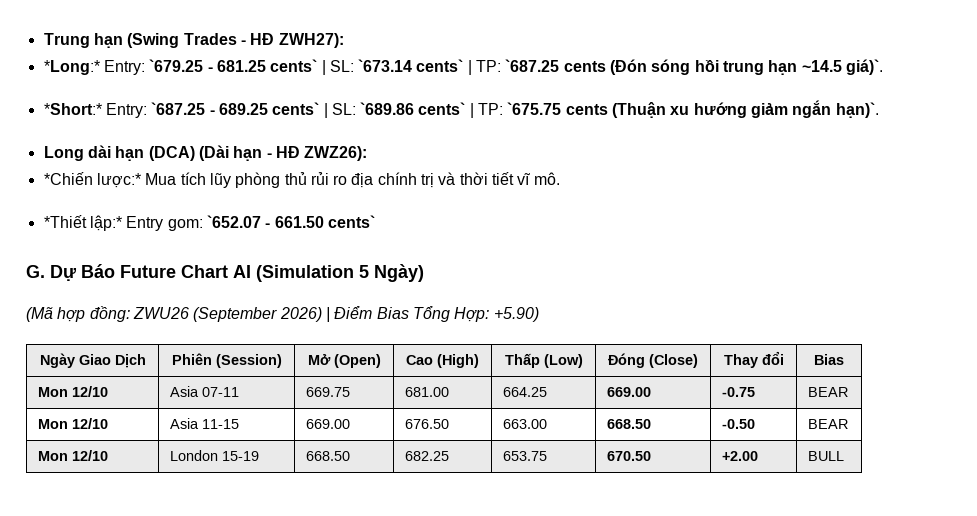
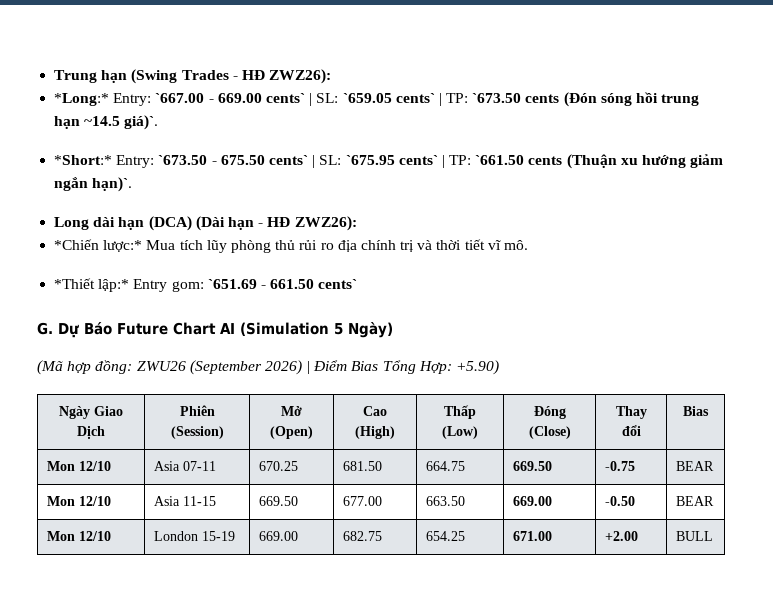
- Trung hạn (Swing Trades - HĐ ZWH27):
+ Trung hạn (Swing Trades - HĐ ZWZ26):
- *Long:* Entry: `679.25 - 681.25 cents` | SL: `673.14 cents` | TP: `687.25 cents (Đón sóng hồi trung hạn ~14.5 giá)`.
+ *Long:* Entry: `667.00 - 669.00 cents` | SL: `659.05 cents` | TP: `673.50 cents (Đón sóng hồi trung hạn ~14.5 giá)`.
- *Short:* Entry: `687.25 - 689.25 cents` | SL: `689.86 cents` | TP: `675.75 cents (Thuận xu hướng giảm ngắn hạn)`.
+ *Short:* Entry: `673.50 - 675.50 cents` | SL: `675.95 cents` | TP: `661.50 cents (Thuận xu hướng giảm ngắn hạn)`.
- *Thiết lập:* Entry gom: `652.07 - 661.50 cents`
+ *Thiết lập:* Entry gom: `651.69 - 661.50 cents`
- Mon 12/10 | Asia 07-11 | 669.75 | 681.00 | 664.25 | 669.00 | -0.75 | BEAR
+ Mon 12/10 | Asia 07-11 | 670.25 | 681.50 | 664.75 | 669.50 | -0.75 | BEAR
- Mon 12/10 | Asia 11-15 | 669.00 | 676.50 | 663.00 | 668.50 | -0.50 | BEAR
+ Mon 12/10 | Asia 11-15 | 669.50 | 677.00 | 663.50 | 669.00 | -0.50 | BEAR
- Mon 12/10 | London 15-19 | 668.50 | 682.25 | 653.75 | 670.50 | +2.00 | BULL
+ Mon 12/10 | London 15-19 | 669.00 | 682.75 | 654.25 | 671.00 | +2.00 | BULL

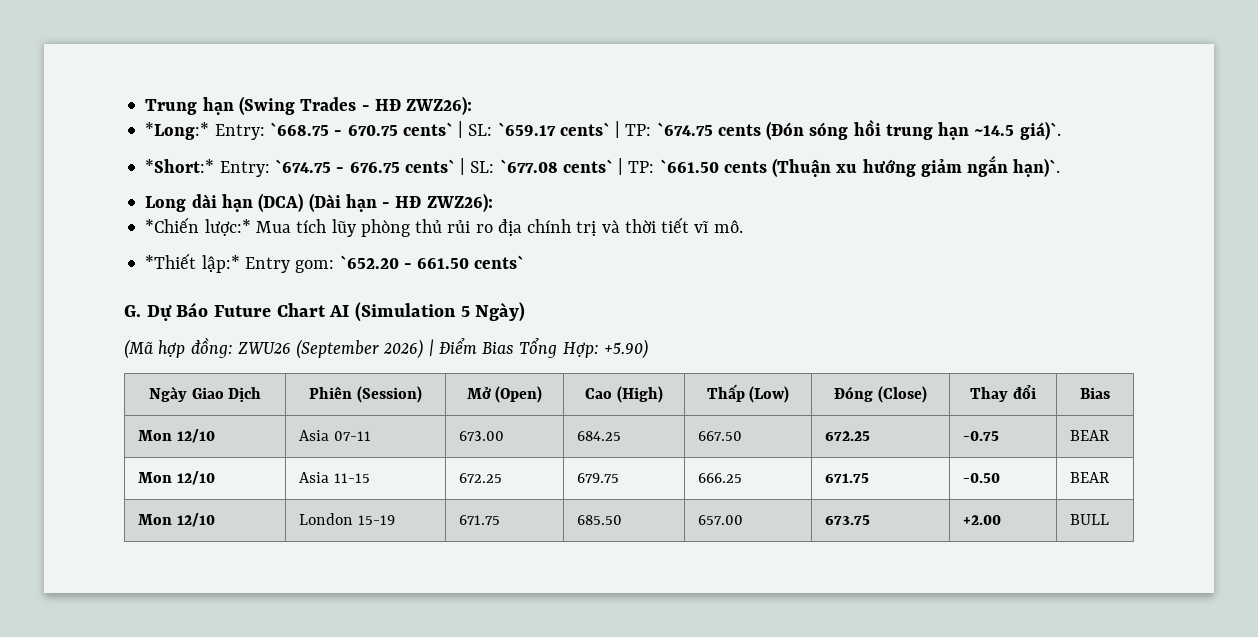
- *Long:* Entry: `667.00 - 669.00 cents` | SL: `659.05 cents` | TP: `673.50 cents (Đón sóng hồi trung hạn ~14.5 giá)`.
+ *Long:* Entry: `668.75 - 670.75 cents` | SL: `659.17 cents` | TP: `674.75 cents (Đón sóng hồi trung hạn ~14.5 giá)`.
- *Short:* Entry: `673.50 - 675.50 cents` | SL: `675.95 cents` | TP: `661.50 cents (Thuận xu hướng giảm ngắn hạn)`.
+ *Short:* Entry: `674.75 - 676.75 cents` | SL: `677.08 cents` | TP: `661.50 cents (Thuận xu hướng giảm ngắn hạn)`.
- *Thiết lập:* Entry gom: `651.69 - 661.50 cents`
+ *Thiết lập:* Entry gom: `652.20 - 661.50 cents`
- Mon 12/10 | Asia 07-11 | 670.25 | 681.50 | 664.75 | 669.50 | -0.75 | BEAR
+ Mon 12/10 | Asia 07-11 | 673.00 | 684.25 | 667.50 | 672.25 | -0.75 | BEAR
- Mon 12/10 | Asia 11-15 | 669.50 | 677.00 | 663.50 | 669.00 | -0.50 | BEAR
+ Mon 12/10 | Asia 11-15 | 672.25 | 679.75 | 666.25 | 671.75 | -0.50 | BEAR
- Mon 12/10 | London 15-19 | 669.00 | 682.75 | 654.25 | 671.00 | +2.00 | BULL
+ Mon 12/10 | London 15-19 | 671.75 | 685.50 | 657.00 | 673.75 | +2.00 | BULL

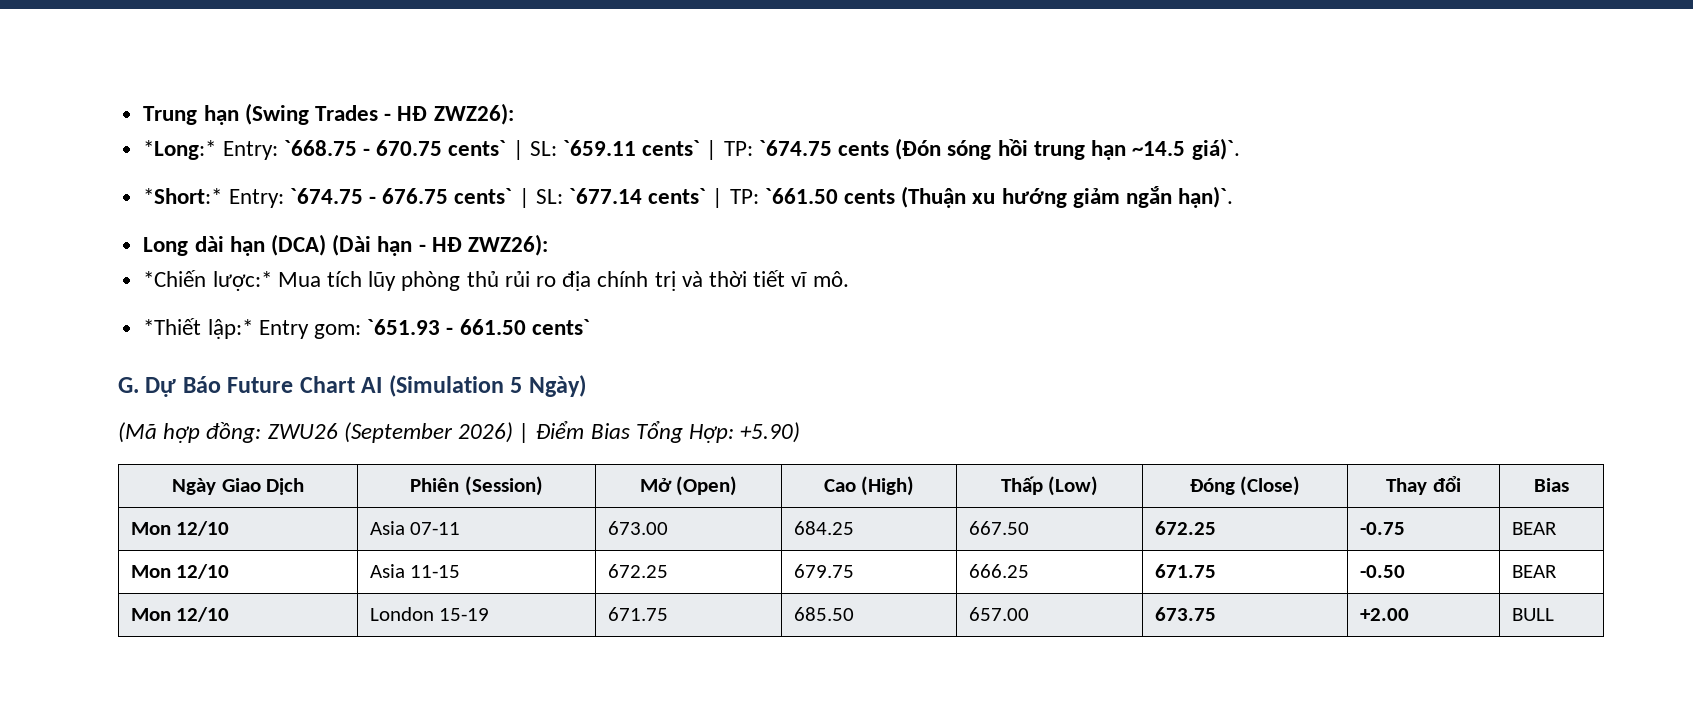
- *Long:* Entry: `668.75 - 670.75 cents` | SL: `659.17 cents` | TP: `674.75 cents (Đón sóng hồi trung hạn ~14.5 giá)`.
+ *Long:* Entry: `668.75 - 670.75 cents` | SL: `659.11 cents` | TP: `674.75 cents (Đón sóng hồi trung hạn ~14.5 giá)`.
- *Short:* Entry: `674.75 - 676.75 cents` | SL: `677.08 cents` | TP: `661.50 cents (Thuận xu hướng giảm ngắn hạn)`.
+ *Short:* Entry: `674.75 - 676.75 cents` | SL: `677.14 cents` | TP: `661.50 cents (Thuận xu hướng giảm ngắn hạn)`.
- *Thiết lập:* Entry gom: `652.20 - 661.50 cents`
+ *Thiết lập:* Entry gom: `651.93 - 661.50 cents`

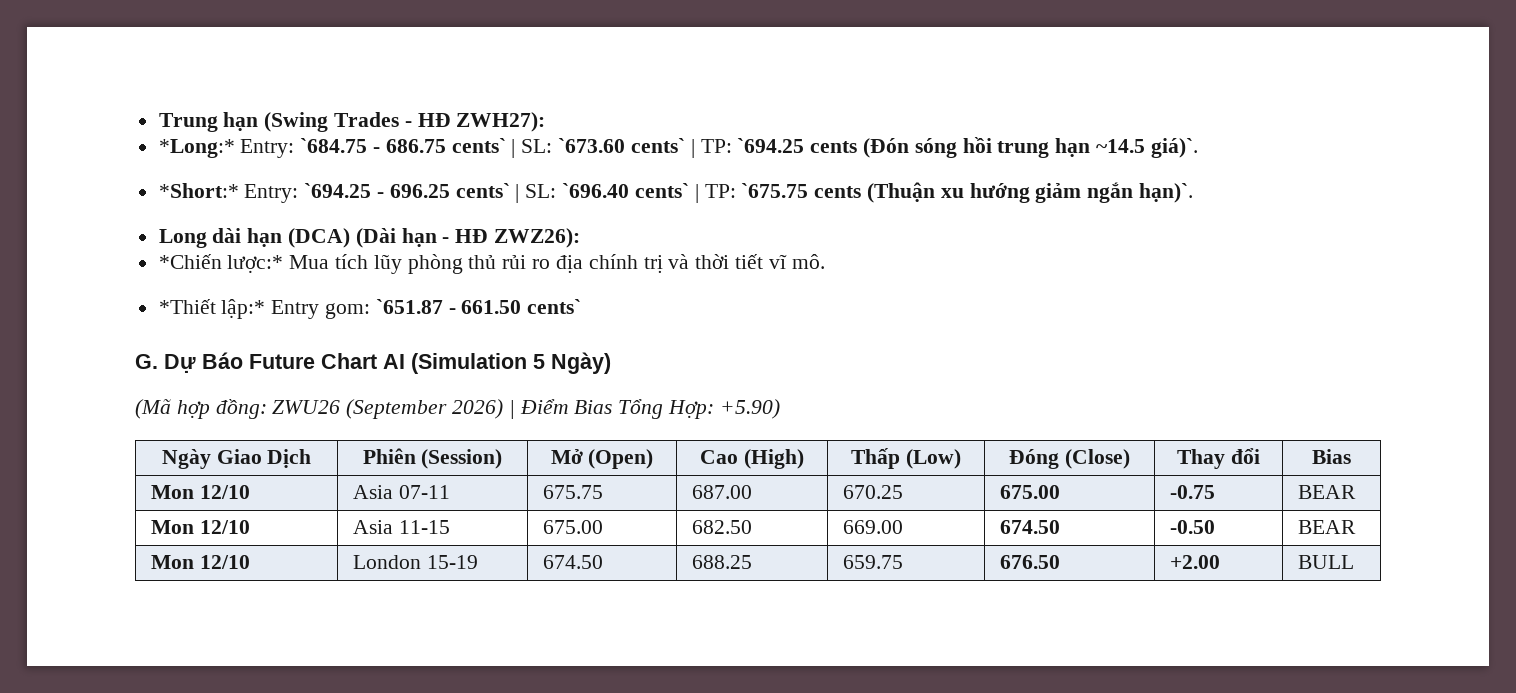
- Trung hạn (Swing Trades - HĐ ZWZ26):
+ Trung hạn (Swing Trades - HĐ ZWH27):
- *Long:* Entry: `668.75 - 670.75 cents` | SL: `659.11 cents` | TP: `674.75 cents (Đón sóng hồi trung hạn ~14.5 giá)`.
+ *Long:* Entry: `684.75 - 686.75 cents` | SL: `673.60 cents` | TP: `694.25 cents (Đón sóng hồi trung hạn ~14.5 giá)`.
- *Short:* Entry: `674.75 - 676.75 cents` | SL: `677.14 cents` | TP: `661.50 cents (Thuận xu hướng giảm ngắn hạn)`.
+ *Short:* Entry: `694.25 - 696.25 cents` | SL: `696.40 cents` | TP: `675.75 cents (Thuận xu hướng giảm ngắn hạn)`.
- *Thiết lập:* Entry gom: `651.93 - 661.50 cents`
+ *Thiết lập:* Entry gom: `651.87 - 661.50 cents`
- Mon 12/10 | Asia 07-11 | 673.00 | 684.25 | 667.50 | 672.25 | -0.75 | BEAR
+ Mon 12/10 | Asia 07-11 | 675.75 | 687.00 | 670.25 | 675.00 | -0.75 | BEAR
- Mon 12/10 | Asia 11-15 | 672.25 | 679.75 | 666.25 | 671.75 | -0.50 | BEAR
+ Mon 12/10 | Asia 11-15 | 675.00 | 682.50 | 669.00 | 674.50 | -0.50 | BEAR
- Mon 12/10 | London 15-19 | 671.75 | 685.50 | 657.00 | 673.75 | +2.00 | BULL
+ Mon 12/10 | London 15-19 | 674.50 | 688.25 | 659.75 | 676.50 | +2.00 | BULL

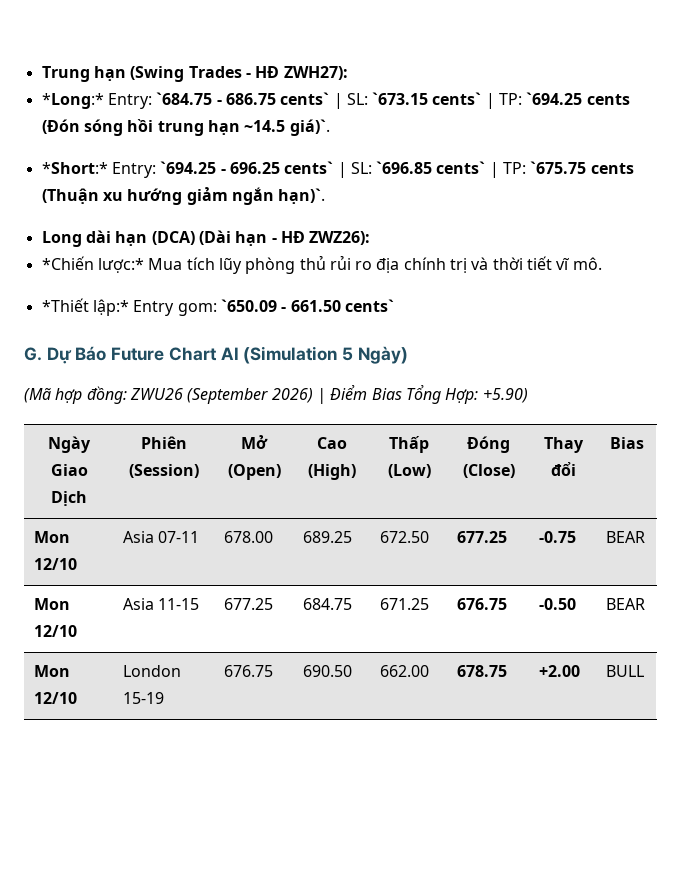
- *Long:* Entry: `684.75 - 686.75 cents` | SL: `673.60 cents` | TP: `694.25 cents (Đón sóng hồi trung hạn ~14.5 giá)`.
+ *Long:* Entry: `684.75 - 686.75 cents` | SL: `673.15 cents` | TP: `694.25 cents (Đón sóng hồi trung hạn ~14.5 giá)`.
- *Short:* Entry: `694.25 - 696.25 cents` | SL: `696.40 cents` | TP: `675.75 cents (Thuận xu hướng giảm ngắn hạn)`.
+ *Short:* Entry: `694.25 - 696.25 cents` | SL: `696.85 cents` | TP: `675.75 cents (Thuận xu hướng giảm ngắn hạn)`.
- *Thiết lập:* Entry gom: `651.87 - 661.50 cents`
+ *Thiết lập:* Entry gom: `650.09 - 661.50 cents`
- Mon 12/10 | Asia 07-11 | 675.75 | 687.00 | 670.25 | 675.00 | -0.75 | BEAR
+ Mon 12/10 | Asia 07-11 | 678.00 | 689.25 | 672.50 | 677.25 | -0.75 | BEAR
- Mon 12/10 | Asia 11-15 | 675.00 | 682.50 | 669.00 | 674.50 | -0.50 | BEAR
+ Mon 12/10 | Asia 11-15 | 677.25 | 684.75 | 671.25 | 676.75 | -0.50 | BEAR
- Mon 12/10 | London 15-19 | 674.50 | 688.25 | 659.75 | 676.50 | +2.00 | BULL
+ Mon 12/10 | London 15-19 | 676.75 | 690.50 | 662.00 | 678.75 | +2.00 | BULL

